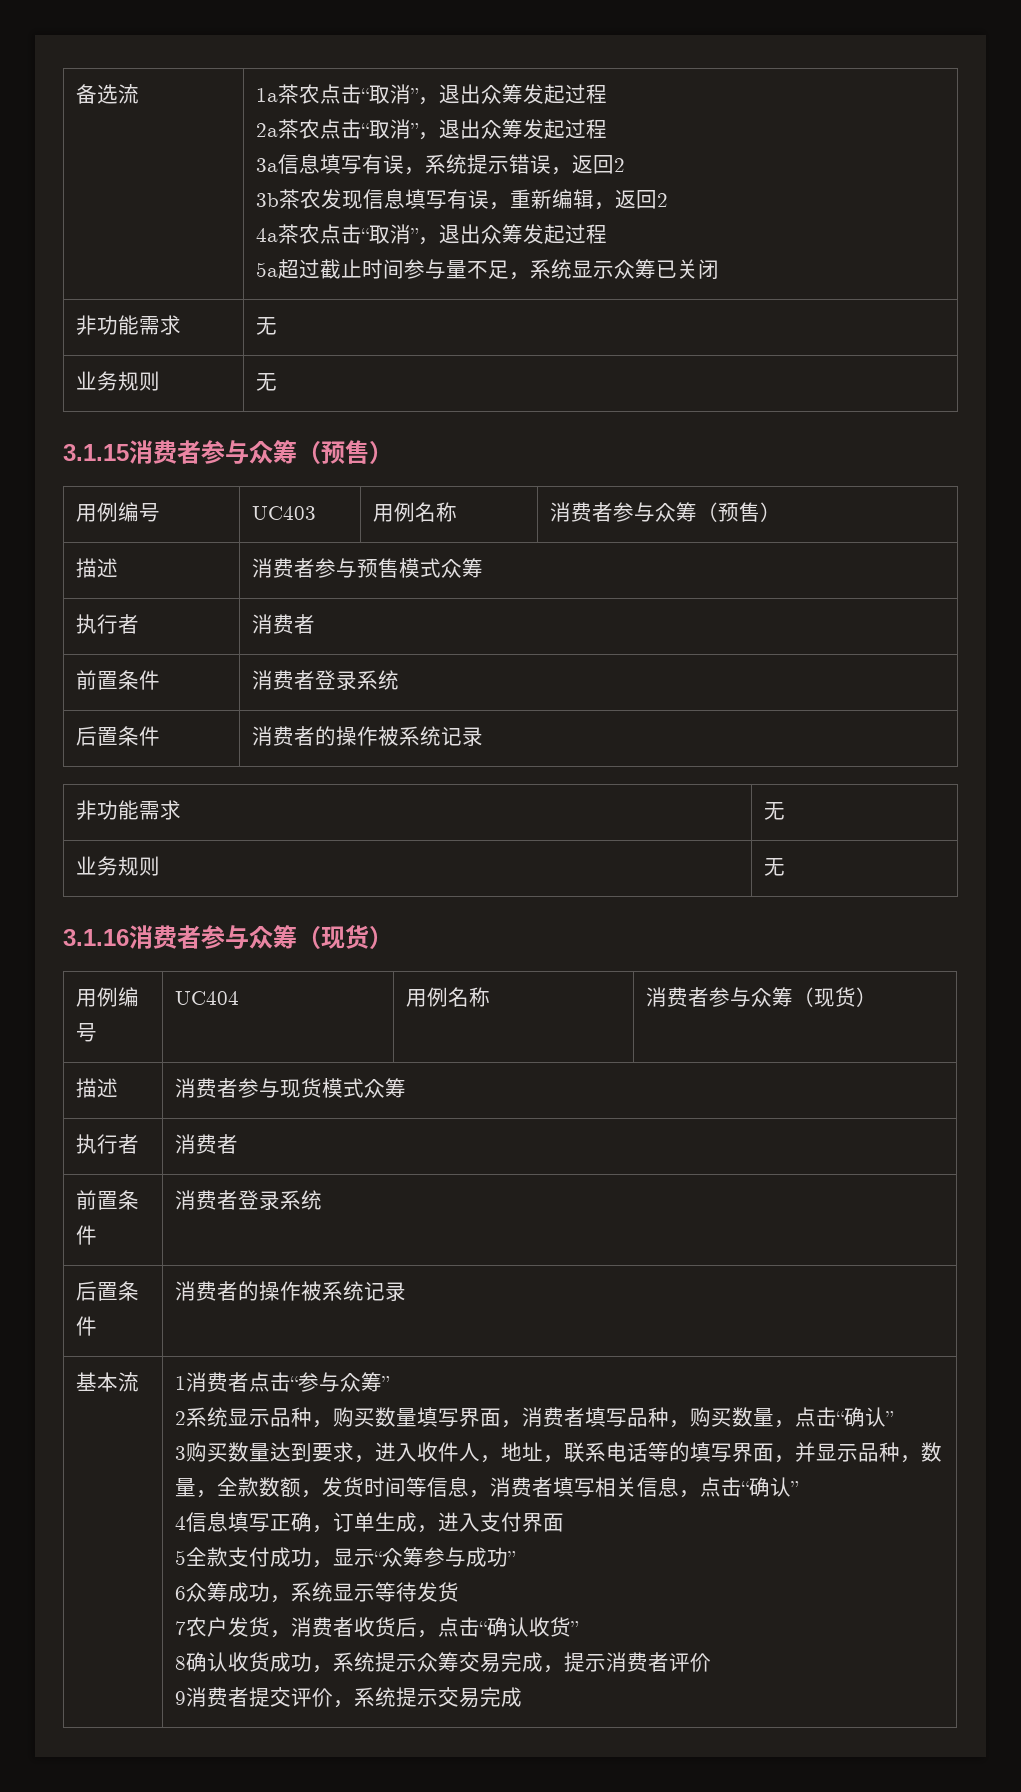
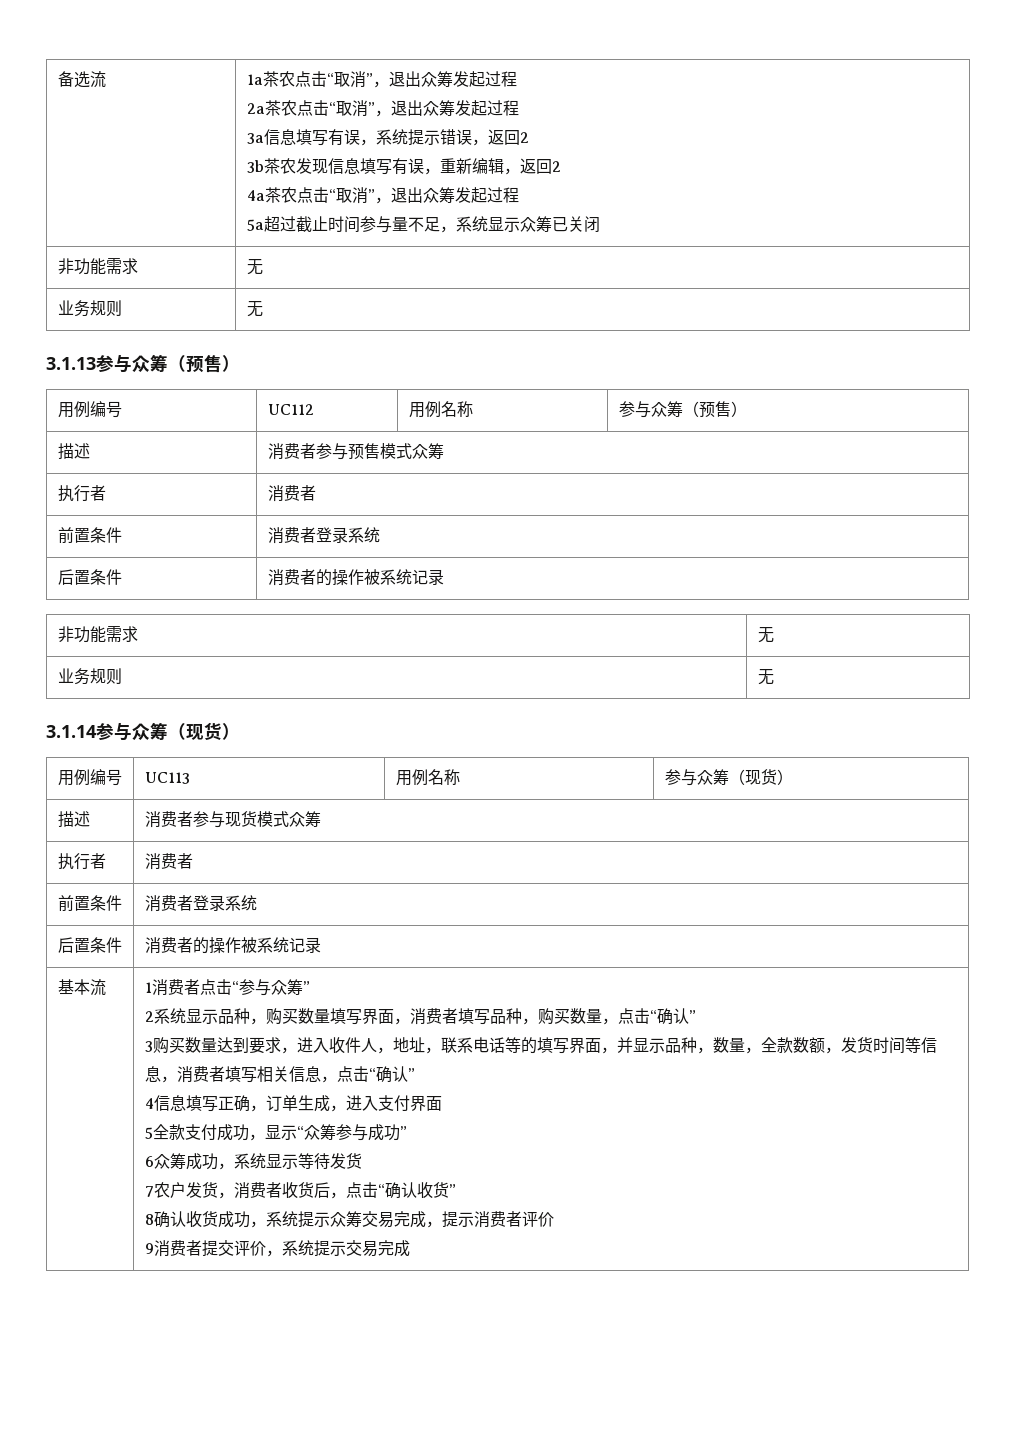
- 3.1.15消费者参与众筹（预售）
+ 3.1.13参与众筹（预售）
- 用例编号 | UC403 | 用例名称 | 消费者参与众筹（预售）
+ 用例编号 | UC112 | 用例名称 | 参与众筹（预售）
- 3.1.16消费者参与众筹（现货）
+ 3.1.14参与众筹（现货）
- 用例编号 | UC404 | 用例名称 | 消费者参与众筹（现货）
+ 用例编号 | UC113 | 用例名称 | 参与众筹（现货）

